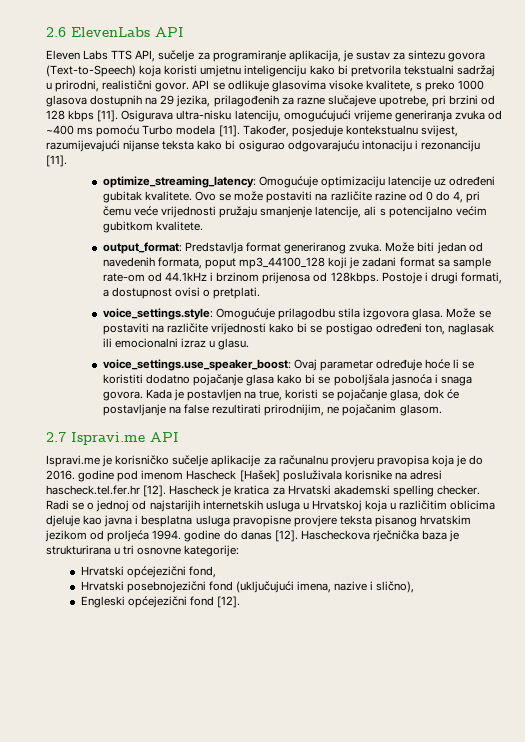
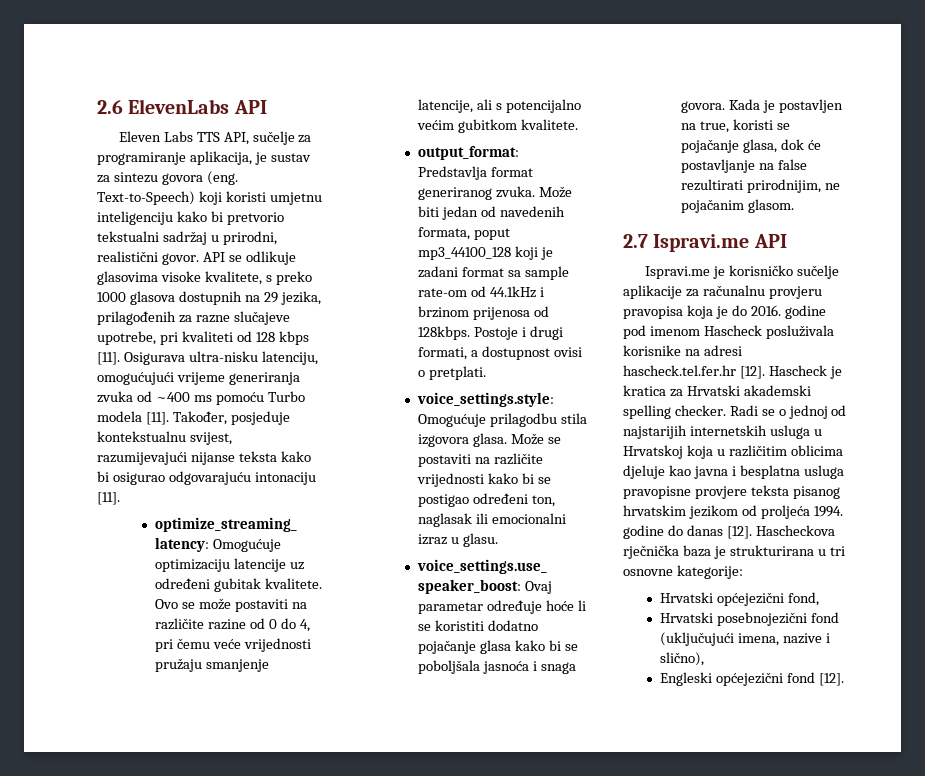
- Eleven Labs TTS API, sučelje za programiranje aplikacija, je sustav za sintezu govora (Text-to-Speech) koja koristi umjetnu inteligenciju kako bi pretvorila tekstualni sadržaj u prirodni, realistični govor.
+ Eleven Labs TTS API, sučelje za programiranje aplikacija, je sustav za sintezu govora (eng. Text-to-Speech) koji koristi umjetnu inteligenciju kako bi pretvorio tekstualni sadržaj u prirodni, realistični govor.
- API se odlikuje glasovima visoke kvalitete, s preko 1000 glasova dostupnih na 29 jezika, prilagođenih za razne slučajeve upotrebe, pri brzini od 128 kbps [11].
+ API se odlikuje glasovima visoke kvalitete, s preko 1000 glasova dostupnih na 29 jezika, prilagođenih za razne slučajeve upotrebe, pri kvaliteti od 128 kbps [11].
- Također, posjeduje kontekstualnu svijest, razumijevajući nijanse teksta kako bi osigurao odgovarajuću intonaciju i rezonanciju [11].
+ Također, posjeduje kontekstualnu svijest, razumijevajući nijanse teksta kako bi osigurao odgovarajuću intonaciju [11].
- Ispravi.me je korisničko sučelje aplikacije za računalnu provjeru pravopisa koja je do 2016. godine pod imenom Hascheck [Hašek] posluživala korisnike na adresi hascheck.tel.fer.hr [12].
+ Ispravi.me je korisničko sučelje aplikacije za računalnu provjeru pravopisa koja je do 2016. godine pod imenom Hascheck posluživala korisnike na adresi hascheck.tel.fer.hr [12].

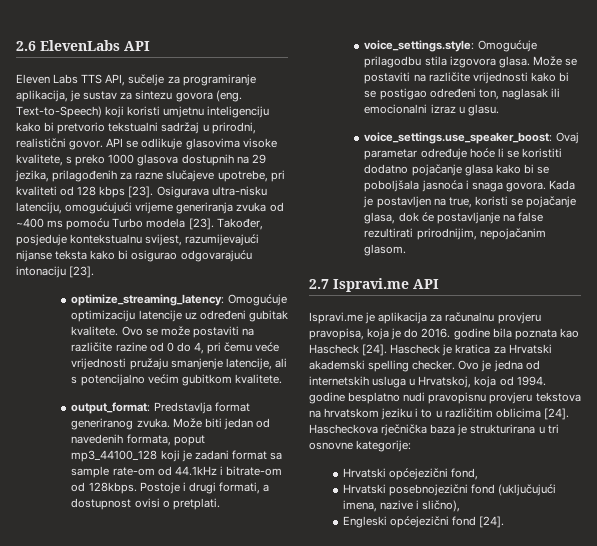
- API se odlikuje glasovima visoke kvalitete, s preko 1000 glasova dostupnih na 29 jezika, prilagođenih za razne slučajeve upotrebe, pri kvaliteti od 128 kbps [11].
+ API se odlikuje glasovima visoke kvalitete, s preko 1000 glasova dostupnih na 29 jezika, prilagođenih za razne slučajeve upotrebe, pri kvaliteti od 128 kbps [23].
- Osigurava ultra-nisku latenciju, omogućujući vrijeme generiranja zvuka od ~400 ms pomoću Turbo modela [11].
+ Osigurava ultra-nisku latenciju, omogućujući vrijeme generiranja zvuka od ~400 ms pomoću Turbo modela [23].
- Također, posjeduje kontekstualnu svijest, razumijevajući nijanse teksta kako bi osigurao odgovarajuću intonaciju [11].
+ Također, posjeduje kontekstualnu svijest, razumijevajući nijanse teksta kako bi osigurao odgovarajuću intonaciju [23].
- Može biti jedan od navedenih formata, poput mp3_44100_128 koji je zadani format sa sample rate-om od 44.1kHz i brzinom prijenosa od 128kbps.
+ Može biti jedan od navedenih formata, poput mp3_44100_128 koji je zadani format sa sample rate-om od 44.1kHz i bitrate-om od 128kbps.
- Kada je postavljen na true, koristi se pojačanje glasa, dok će postavljanje na false rezultirati prirodnijim, ne pojačanim glasom.
+ Kada je postavljen na true, koristi se pojačanje glasa, dok će postavljanje na false rezultirati prirodnijim, nepojačanim glasom.
- Ispravi.me je korisničko sučelje aplikacije za računalnu provjeru pravopisa koja je do 2016. godine pod imenom Hascheck posluživala korisnike na adresi hascheck.tel.fer.hr [12].
+ Ispravi.me je aplikacija za računalnu provjeru pravopisa, koja je do 2016. godine bila poznata kao Hascheck [24].
- Radi se o jednoj od najstarijih internetskih usluga u Hrvatskoj koja u različitim oblicima djeluje kao javna i besplatna usluga pravopisne provjere teksta pisanog hrvatskim jezikom od proljeća 1994. godine do danas [12].
+ Ovo je jedna od internetskih usluga u Hrvatskoj, koja od 1994. godine besplatno nudi pravopisnu provjeru tekstova na hrvatskom jeziku i to u različitim oblicima [24].
- Engleski općejezični fond [12].
+ Engleski općejezični fond [24].

